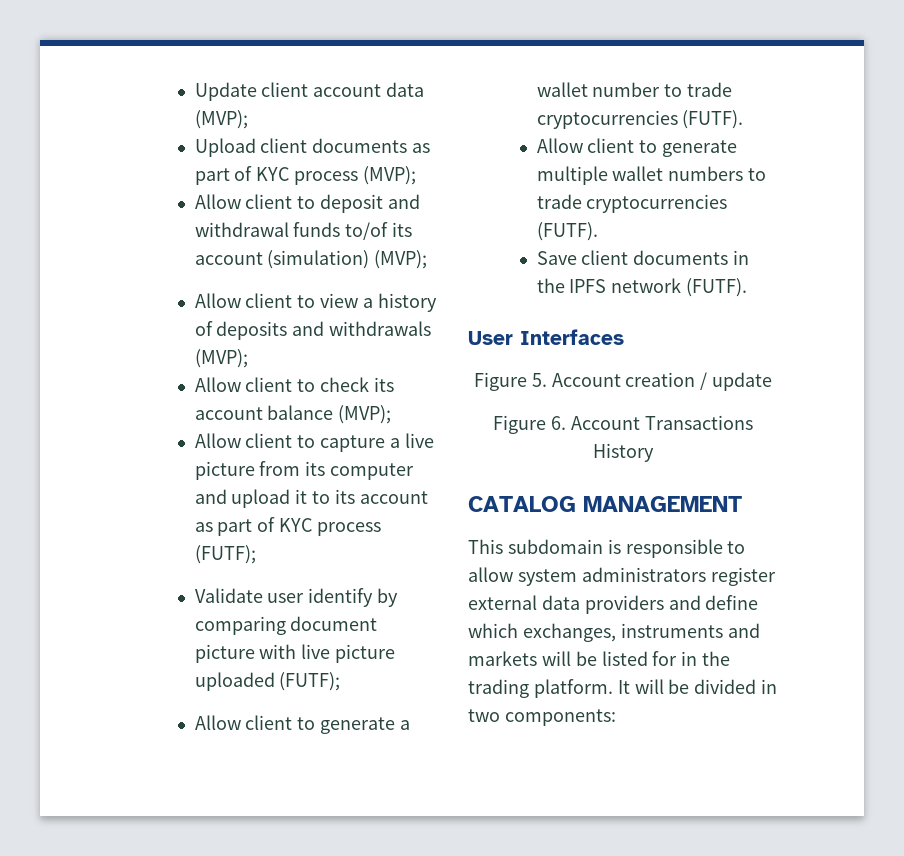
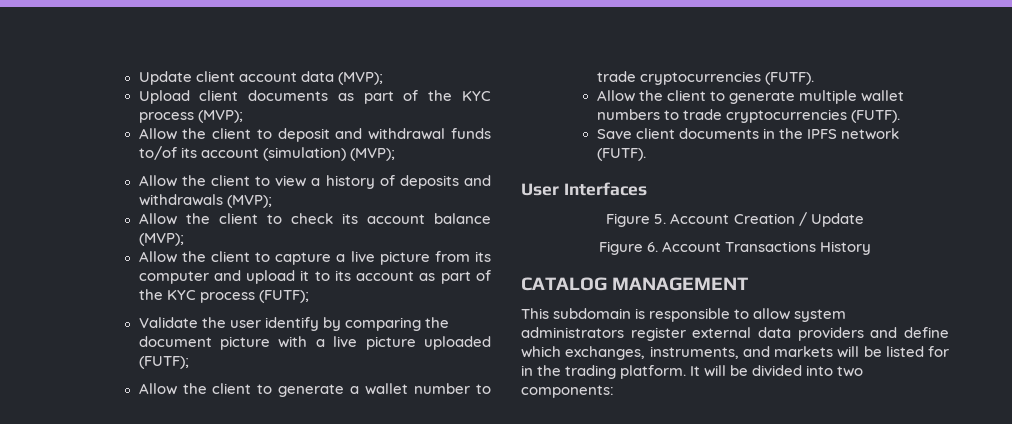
- Upload client documents as part of KYC process (MVP);
+ Upload client documents as part of the KYC process (MVP);
- Allow client to deposit and withdrawal funds to/of its account (simulation) (MVP);
+ Allow the client to deposit and withdrawal funds to/of its account (simulation) (MVP);
- Allow client to view a history of deposits and withdrawals (MVP);
+ Allow the client to view a history of deposits and withdrawals (MVP);
- Allow client to check its account balance (MVP);
+ Allow the client to check its account balance (MVP);
- Allow client to capture a live picture from its computer and upload it to its account as part of KYC process (FUTF);
+ Allow the client to capture a live picture from its computer and upload it to its account as part of the KYC process (FUTF);
- Validate user identify by comparing document picture with live picture uploaded (FUTF);
+ Validate the user identify by comparing the document picture with a live picture uploaded (FUTF);
- Allow client to generate a wallet number to trade cryptocurrencies (FUTF).
+ Allow the client to generate a wallet number to trade cryptocurrencies (FUTF).
- Allow client to generate multiple wallet numbers to trade cryptocurrencies (FUTF).
+ Allow the client to generate multiple wallet numbers to trade cryptocurrencies (FUTF).
- Figure 5. Account creation / update
+ Figure 5. Account Creation / Update
- This subdomain is responsible to allow system administrators register external data providers and define which exchanges, instruments and markets will be listed for in the trading platform.
+ This subdomain is responsible to allow system administrators register external data providers and define which exchanges, instruments, and markets will be listed for in the trading platform.
- It will be divided in two components:
+ It will be divided into two components:

